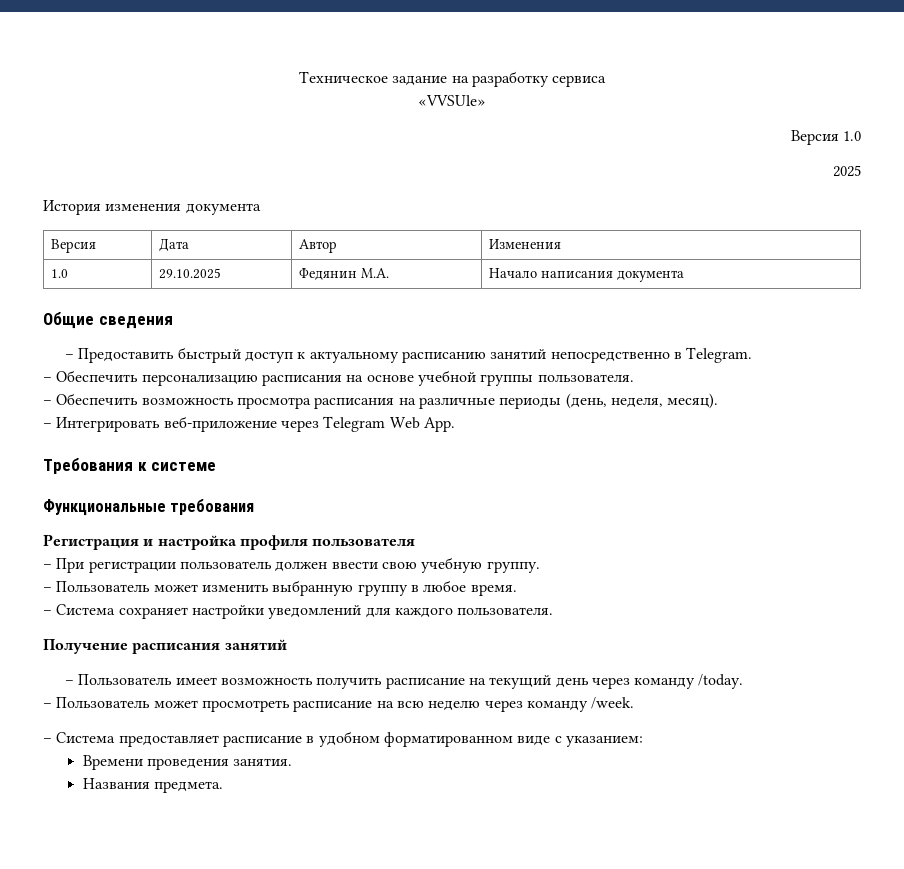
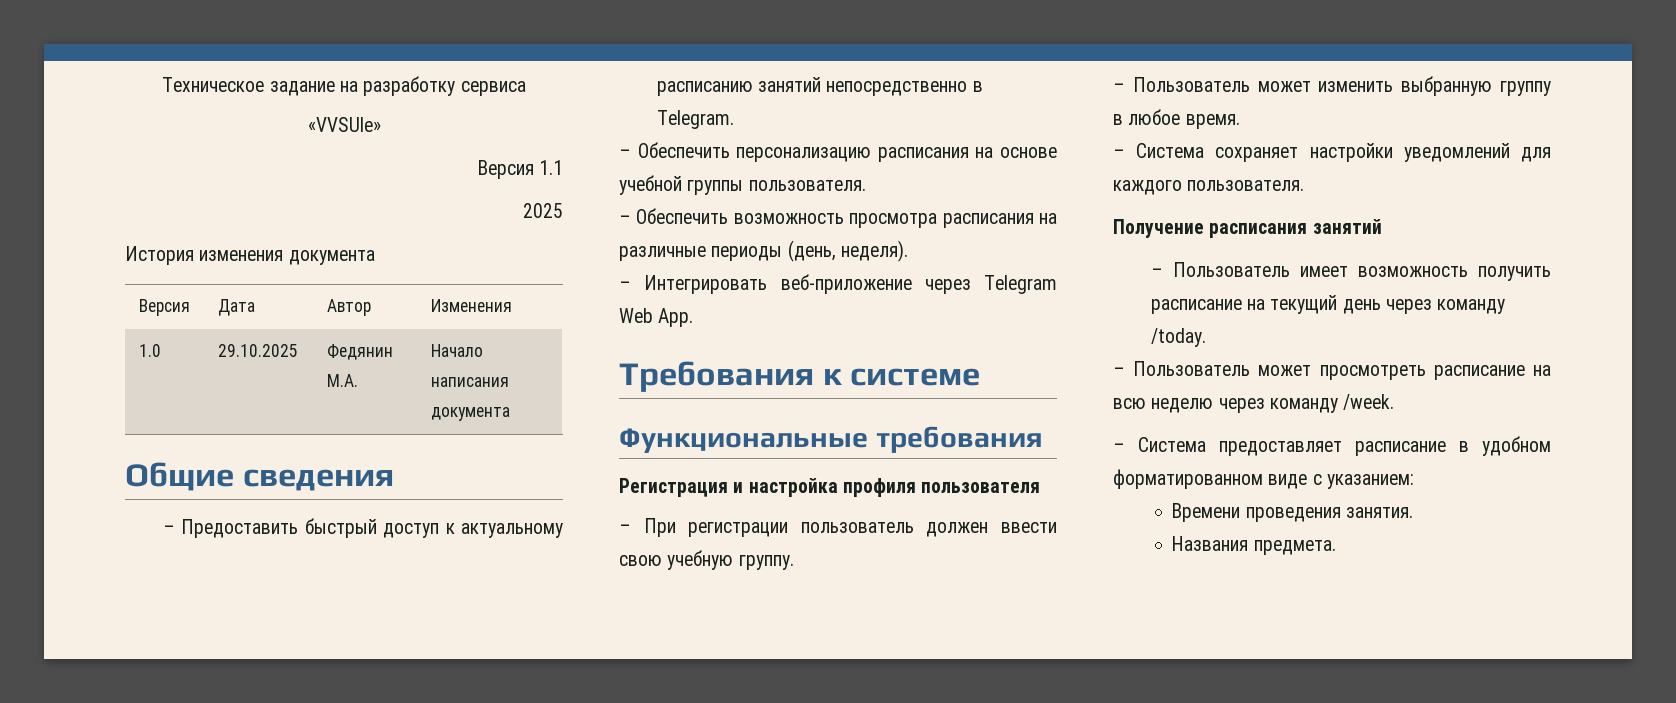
- Версия 1.0
+ Версия 1.1
- – Обеспечить возможность просмотра расписания на различные периоды (день, неделя, месяц).
+ – Обеспечить возможность просмотра расписания на различные периоды (день, неделя).

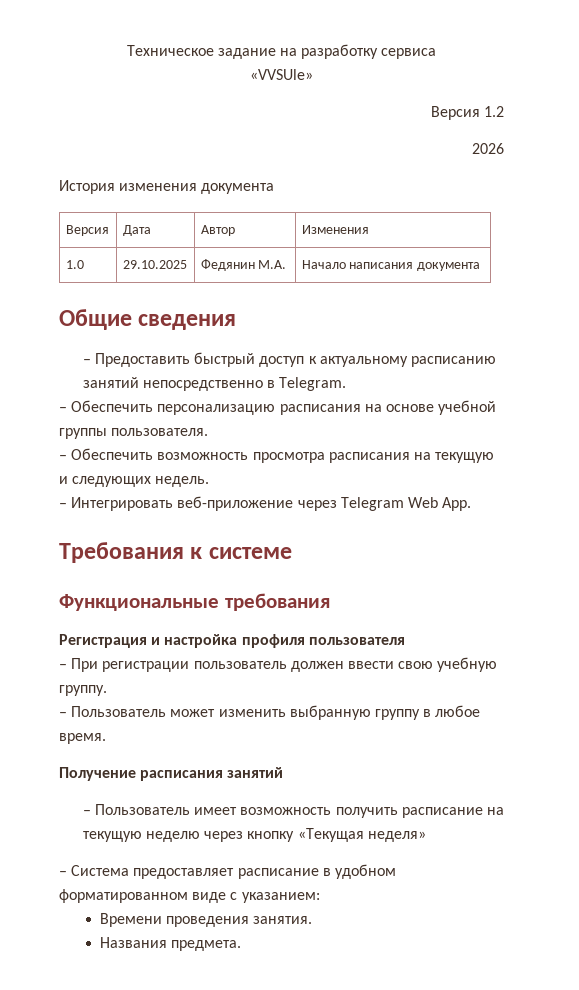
- Версия 1.1
- 2025
+ Версия 1.2
+ 2026
- – Обеспечить возможность просмотра расписания на различные периоды (день, неделя).
+ – Обеспечить возможность просмотра расписания на текущую и следующих недель.
- – Система сохраняет настройки уведомлений для каждого пользователя.
- – Пользователь имеет возможность получить расписание на текущий день через команду /today.
- – Пользователь может просмотреть расписание на всю неделю через команду /week.
+ – Пользователь имеет возможность получить расписание на текущую неделю через кнопку «Текущая неделя»

